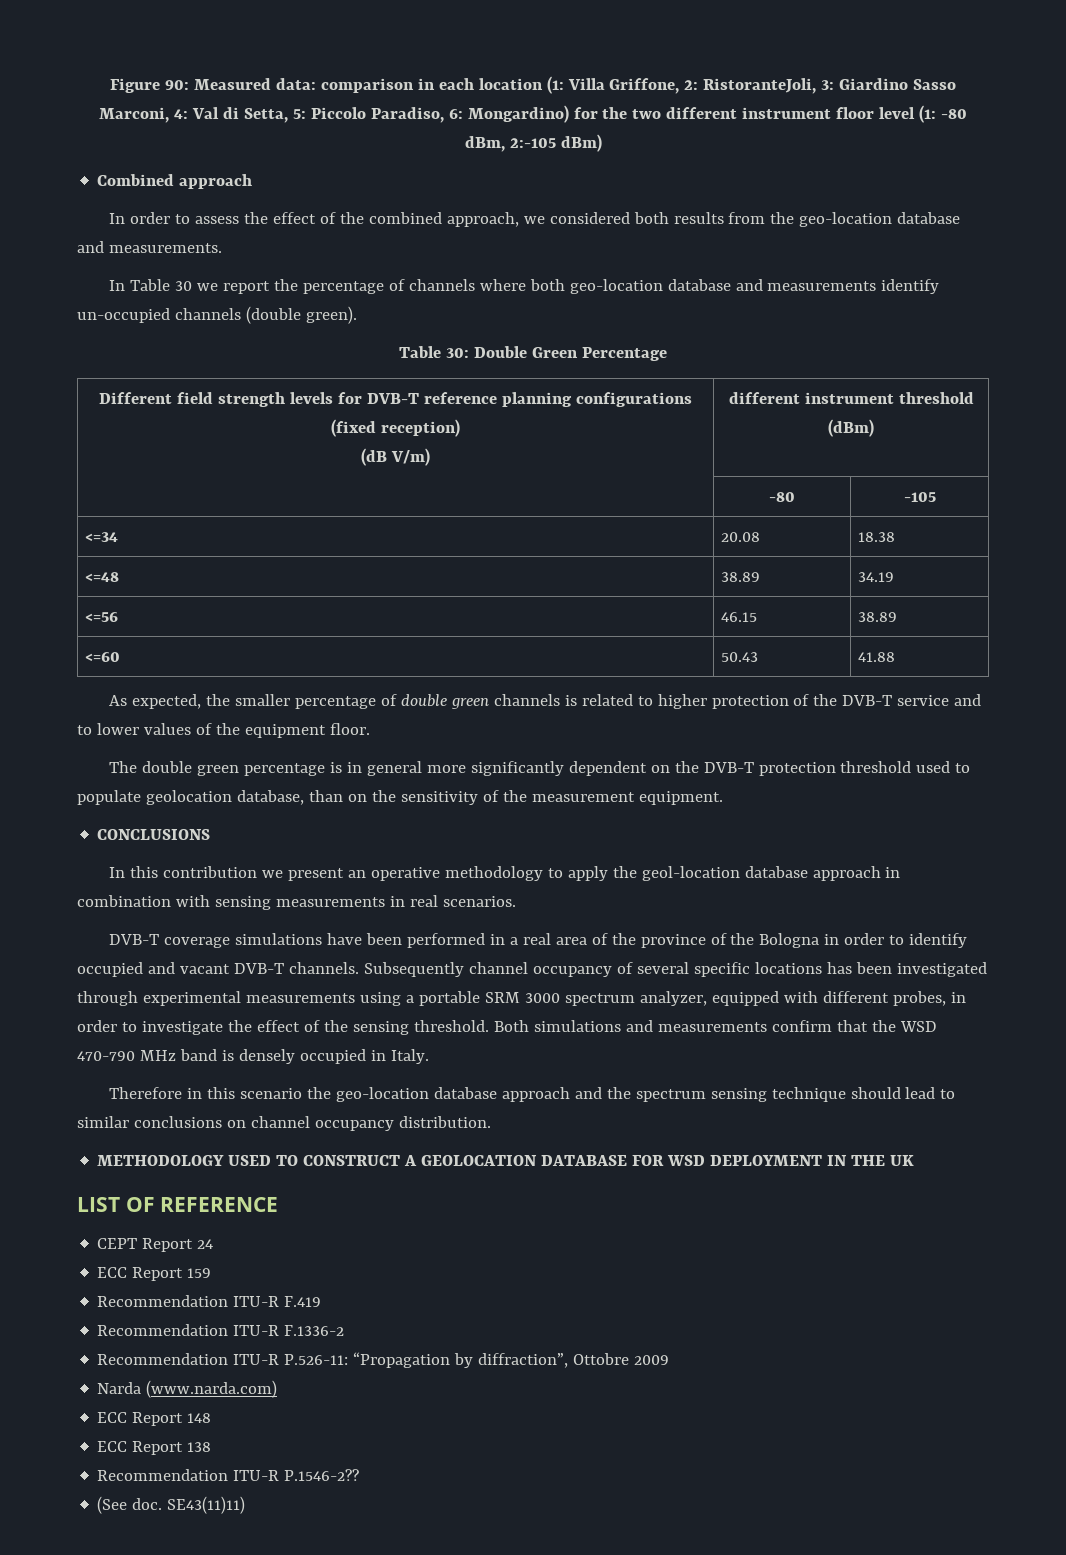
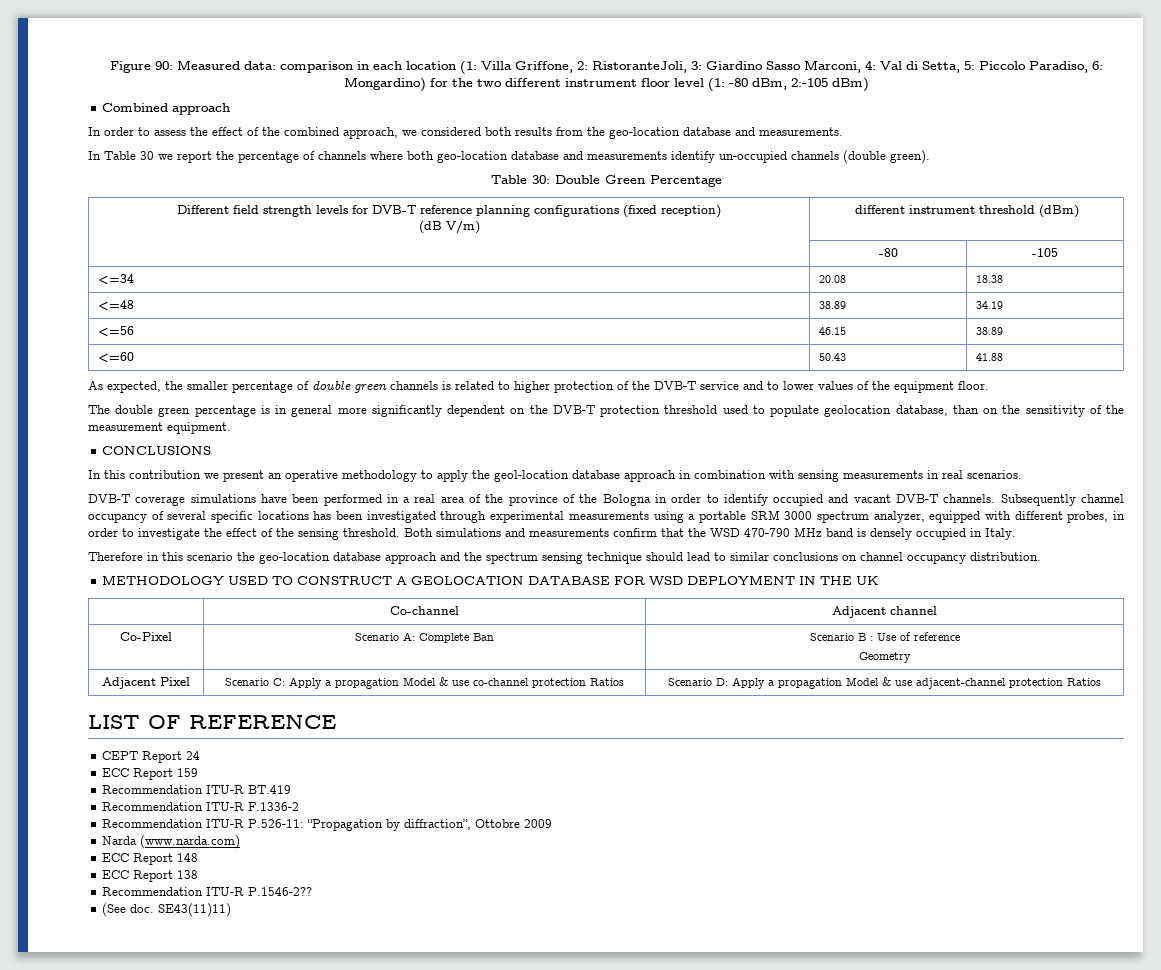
+ | Co-channel | Adjacent channel
+ Co-Pixel | Scenario A: Complete Ban | Scenario B : Use of reference
+ Geometry
+ Adjacent Pixel | Scenario C: Apply a propagation Model & use co-channel protection Ratios | Scenario D: Apply a propagation Model & use adjacent-channel protection Ratios
- Recommendation ITU-R F.419
+ Recommendation ITU-R BT.419

